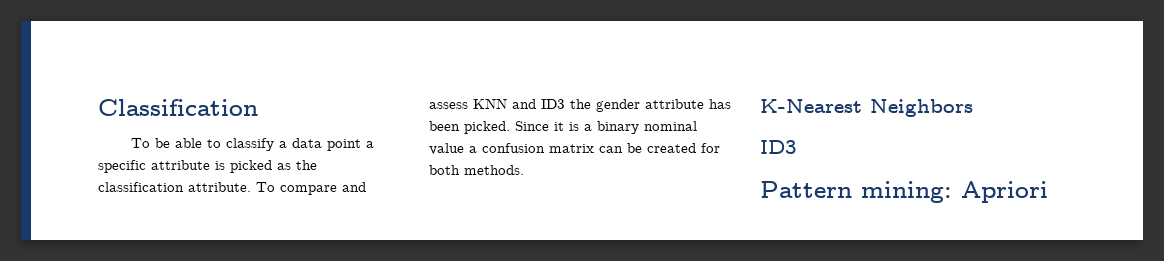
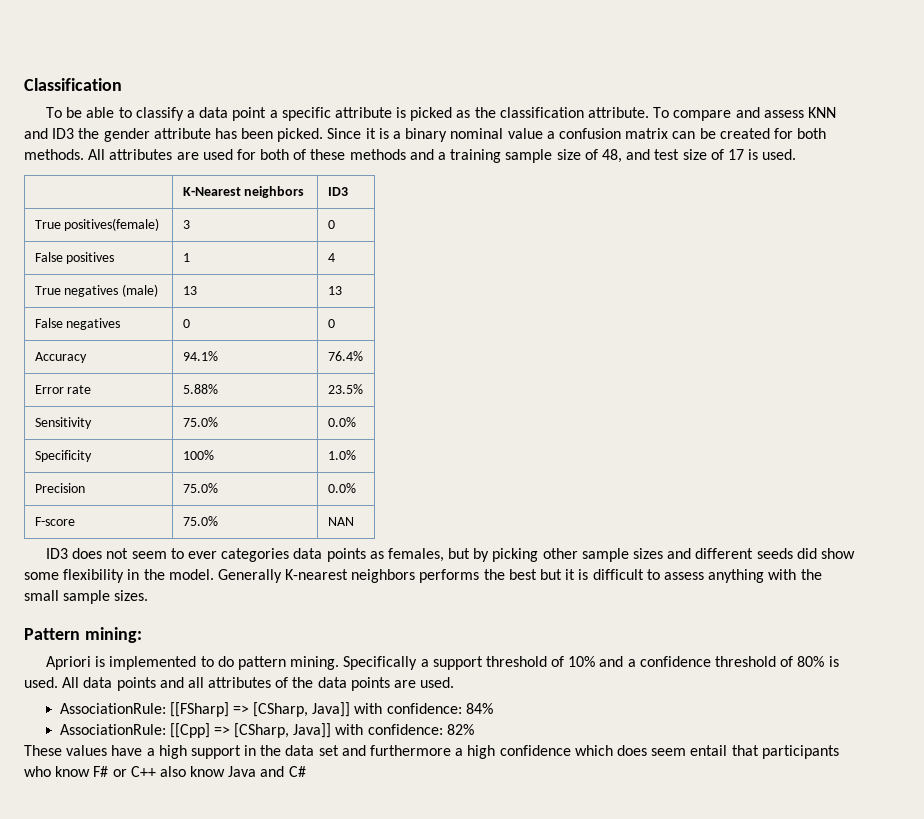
- Since it is a binary nominal value a confusion matrix can be created for both methods.
- K-Nearest Neighbors
- ID3
- Pattern mining: Apriori
+ Since it is a binary nominal value a confusion matrix can be created for both methods. All attributes are used for both of these methods and a training sample size of 48, and test size of 17 is used.
+ | K-Nearest neighbors | ID3
+ True positives(female) | 3 | 0
+ False positives | 1 | 4
+ True negatives (male) | 13 | 13
+ False negatives | 0 | 0
+ Accuracy | 94.1% | 76.4%
+ Error rate | 5.88% | 23.5%
+ Sensitivity | 75.0% | 0.0%
+ Specificity | 100% | 1.0%
+ Precision | 75.0% | 0.0%
+ F-score | 75.0% | NAN
+ ID3 does not seem to ever categories data points as females, but by picking other sample sizes and different seeds did show some flexibility in the model. Generally K-nearest neighbors performs the best but it is difficult to assess anything with the small sample sizes.
+ Pattern mining:
+ Apriori is implemented to do pattern mining. Specifically a support threshold of 10% and a confidence threshold of 80% is used. All data points and all attributes of the data points are used.
+ AssociationRule: [[FSharp] => [CSharp, Java]] with confidence: 84%
+ AssociationRule: [[Cpp] => [CSharp, Java]] with confidence: 82%
+ These values have a high support in the data set and furthermore a high confidence which does seem entail that participants who know F# or C++ also know Java and C#

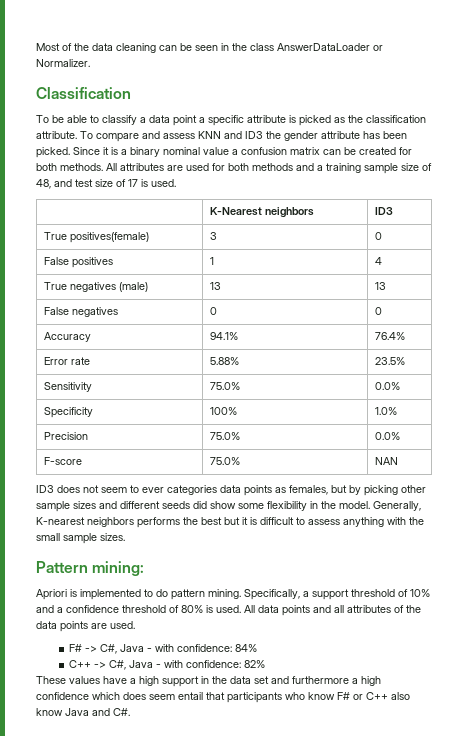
+ Most of the data cleaning can be seen in the class AnswerDataLoader or Normalizer.
- All attributes are used for both of these methods and a training sample size of 48, and test size of 17 is used.
+ All attributes are used for both methods and a training sample size of 48, and test size of 17 is used.
- Generally K-nearest neighbors performs the best but it is difficult to assess anything with the small sample sizes.
+ Generally, K-nearest neighbors performs the best but it is difficult to assess anything with the small sample sizes.
- Specifically a support threshold of 10% and a confidence threshold of 80% is used.
+ Specifically, a support threshold of 10% and a confidence threshold of 80% is used.
- AssociationRule: [[FSharp] => [CSharp, Java]] with confidence: 84%
- AssociationRule: [[Cpp] => [CSharp, Java]] with confidence: 82%
+ F# -> C#, Java - with confidence: 84%
+ C++ -> C#, Java - with confidence: 82%
- These values have a high support in the data set and furthermore a high confidence which does seem entail that participants who know F# or C++ also know Java and C#
+ These values have a high support in the data set and furthermore a high confidence which does seem entail that participants who know F# or C++ also know Java and C#.

